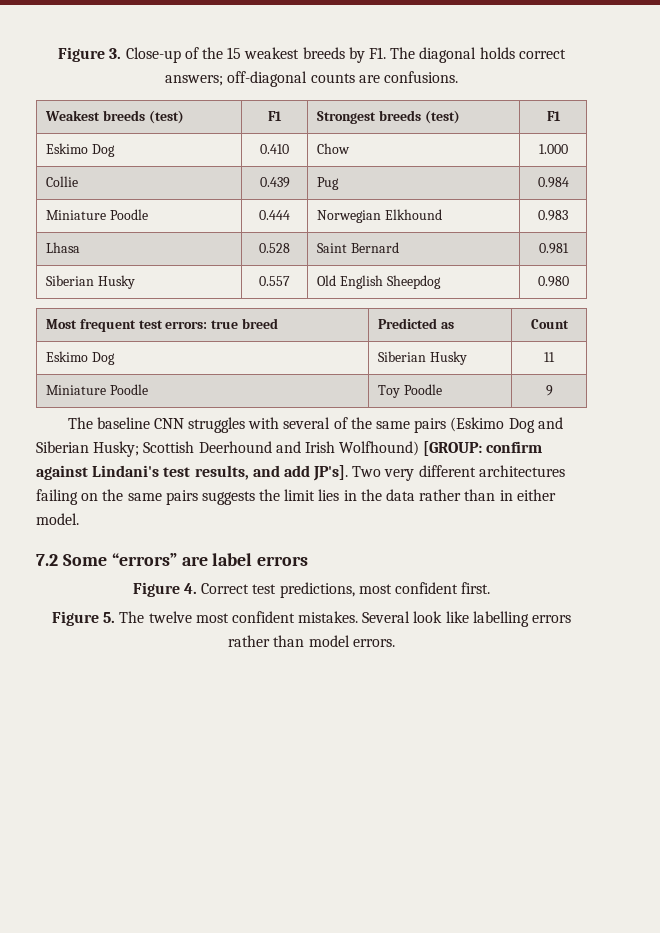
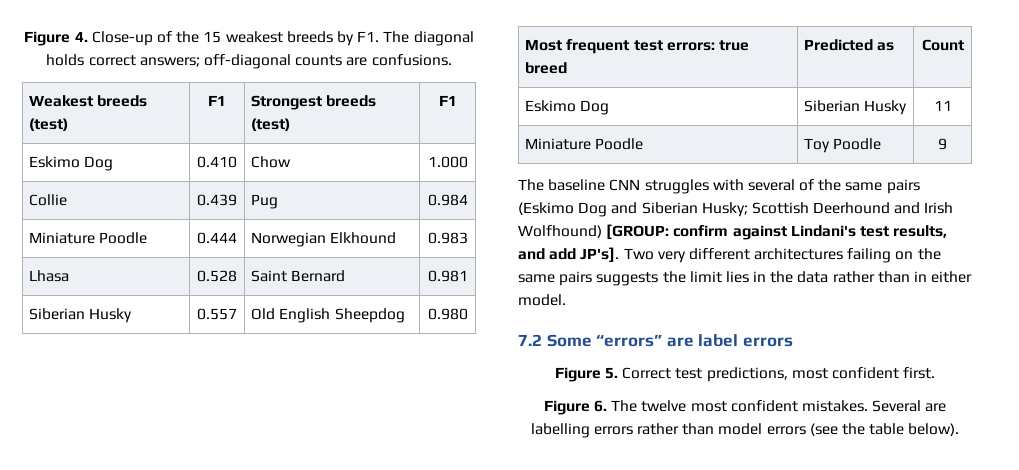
- Figure 3. Close-up of the 15 weakest breeds by F1. The diagonal holds correct answers; off-diagonal counts are confusions.
+ Figure 4. Close-up of the 15 weakest breeds by F1. The diagonal holds correct answers; off-diagonal counts are confusions.
- Figure 4. Correct test predictions, most confident first.
+ Figure 5. Correct test predictions, most confident first.
- Figure 5. The twelve most confident mistakes.
+ Figure 6. The twelve most confident mistakes.
- Several look like labelling errors rather than model errors.
+ Several are labelling errors rather than model errors (see the table below).

